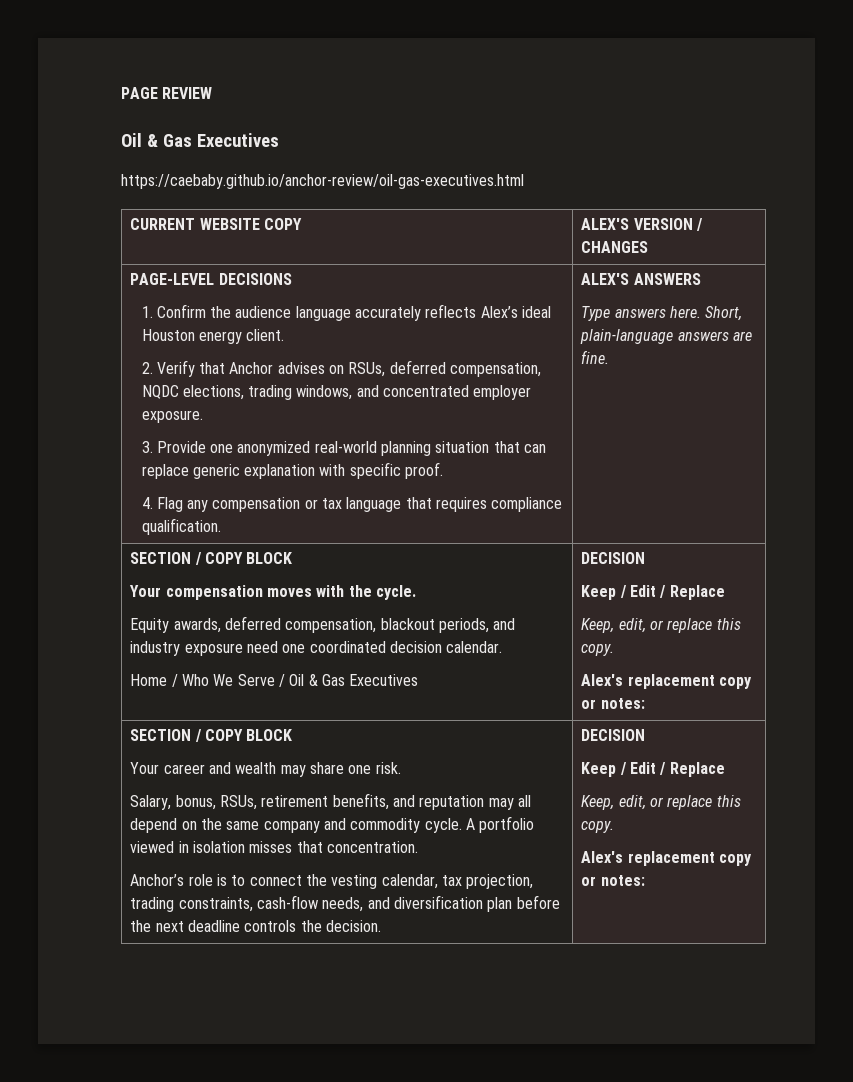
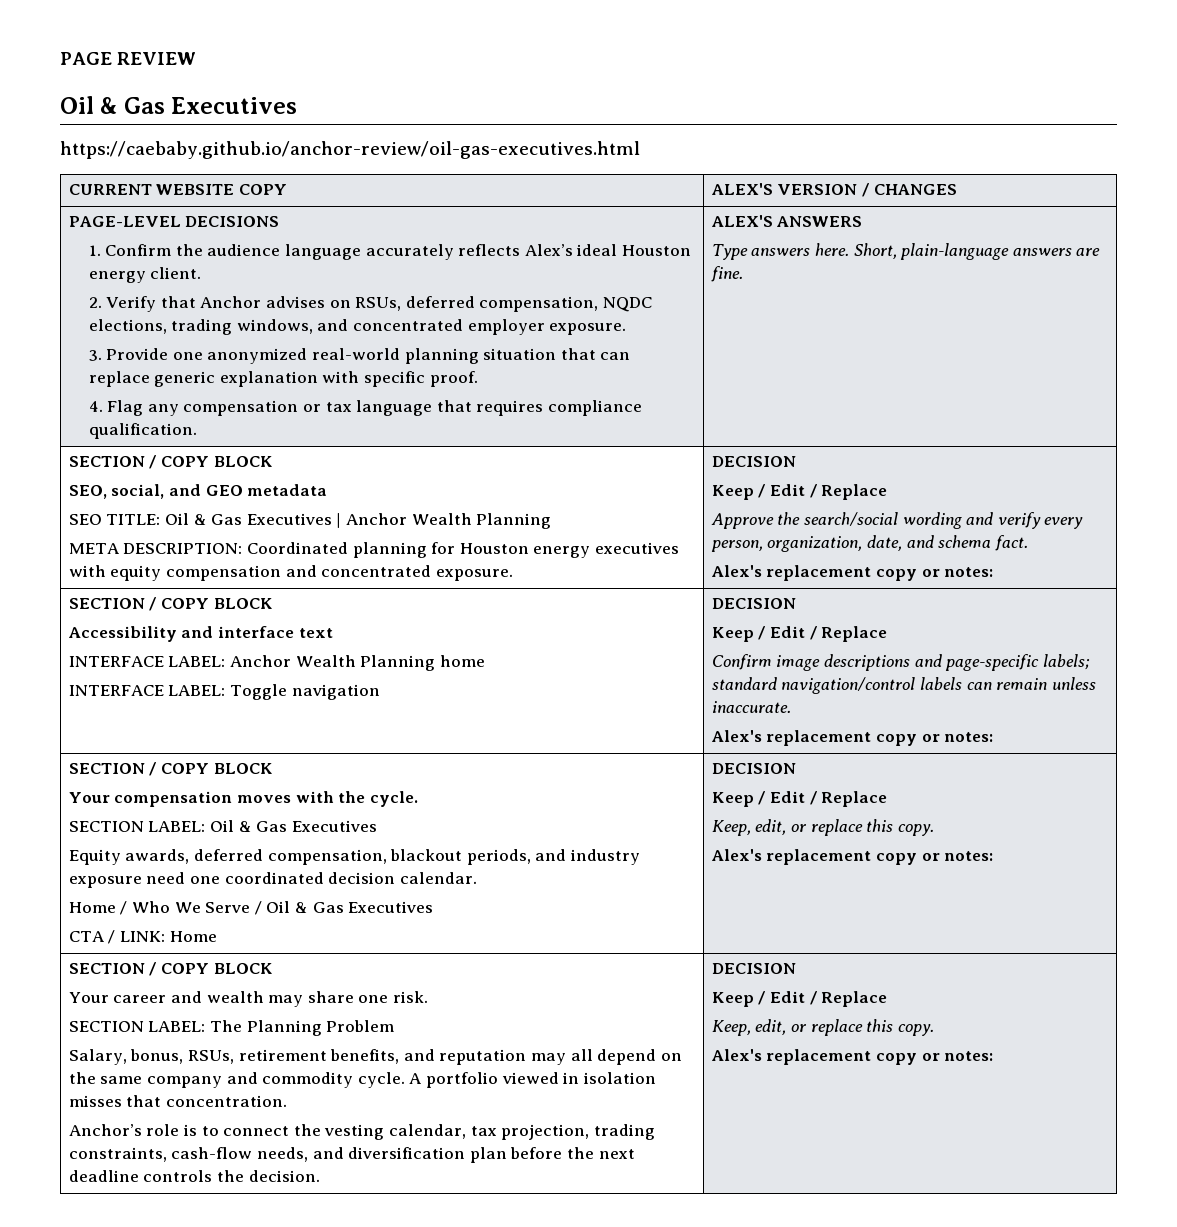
+ SEO, social, and GEO metadata
+ SEO TITLE: Oil & Gas Executives | Anchor Wealth Planning
+ META DESCRIPTION: Coordinated planning for Houston energy executives with equity compensation and concentrated exposure. | DECISION
+ Keep / Edit / Replace
+ Approve the search/social wording and verify every person, organization, date, and schema fact.
+ Alex's replacement copy or notes:
+ SECTION / COPY BLOCK
+ Accessibility and interface text
+ INTERFACE LABEL: Anchor Wealth Planning home
+ INTERFACE LABEL: Toggle navigation | DECISION
+ Keep / Edit / Replace
+ Confirm image descriptions and page-specific labels; standard navigation/control labels can remain unless inaccurate.
+ Alex's replacement copy or notes:
+ SECTION / COPY BLOCK
+ SECTION LABEL: Oil & Gas Executives
+ CTA / LINK: Home
+ SECTION LABEL: The Planning Problem

